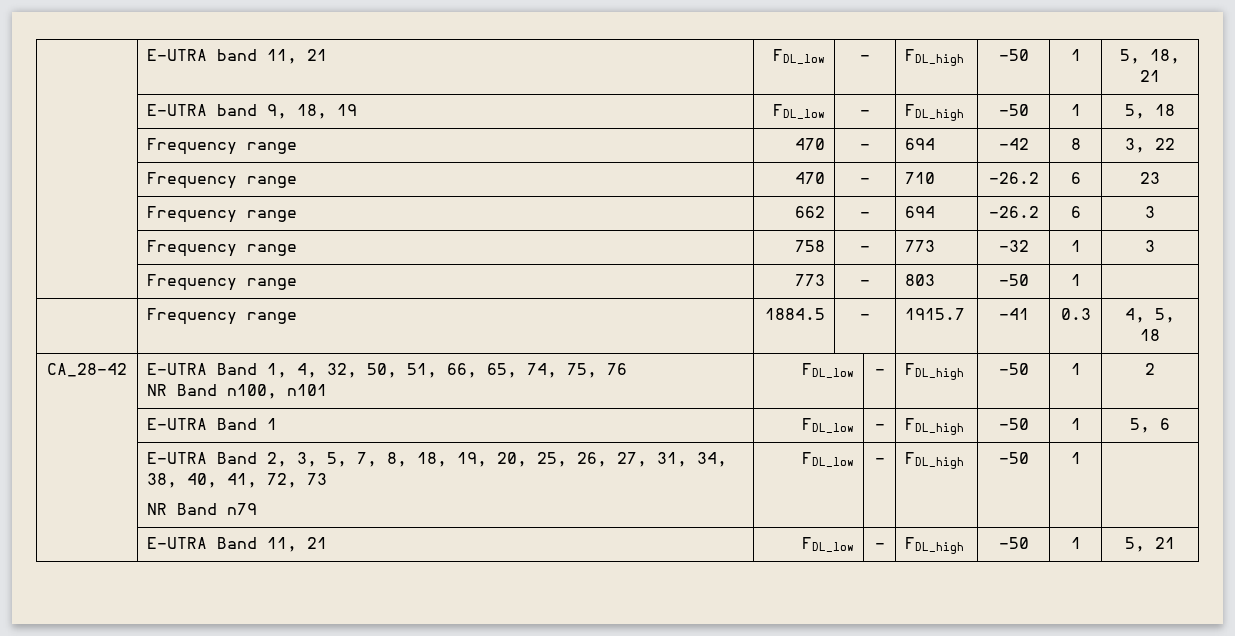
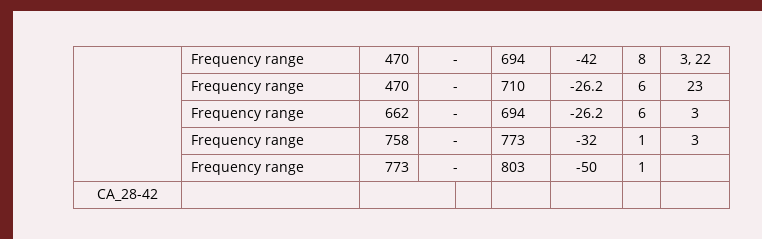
- | E-UTRA band 11, 21 | FDL_low | - | FDL_high | -50 | 1 | 5, 18, 21
- | E-UTRA band 9, 18, 19 | FDL_low | - | FDL_high | -50 | 1 | 5, 18
- | Frequency range | 1884.5 | - | 1915.7 | -41 | 0.3 | 4, 5, 18
- CA_28-42 | E-UTRA Band 1, 4, 32, 50, 51, 66, 65, 74, 75, 76
- NR Band n100, n101 | FDL_low | - | FDL_high | -50 | 1 | 2
- | E-UTRA Band 1 | FDL_low | - | FDL_high | -50 | 1 | 5, 6
- | E-UTRA Band 2, 3, 5, 7, 8, 18, 19, 20, 25, 26, 27, 31, 34, 38, 40, 41, 72, 73
- NR Band n79 | FDL_low | - | FDL_high | -50 | 1 |
- | E-UTRA Band 11, 21 | FDL_low | - | FDL_high | -50 | 1 | 5, 21
+ CA_28-42 | | | | | | |

